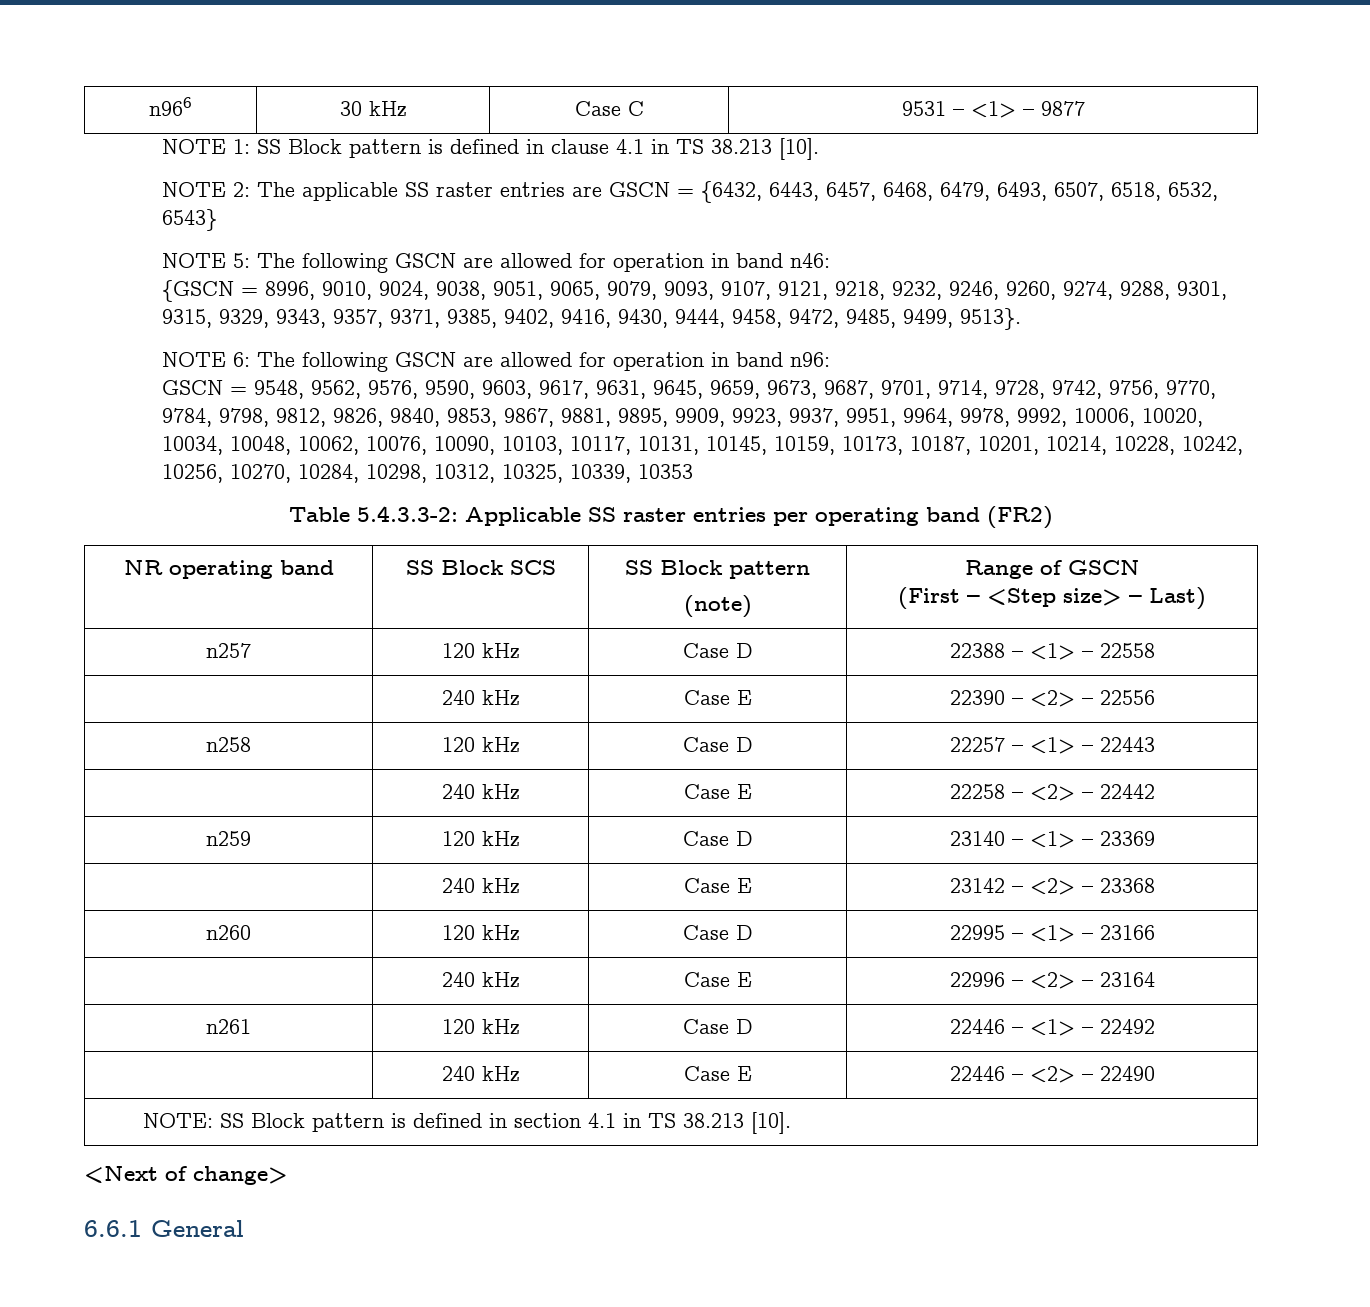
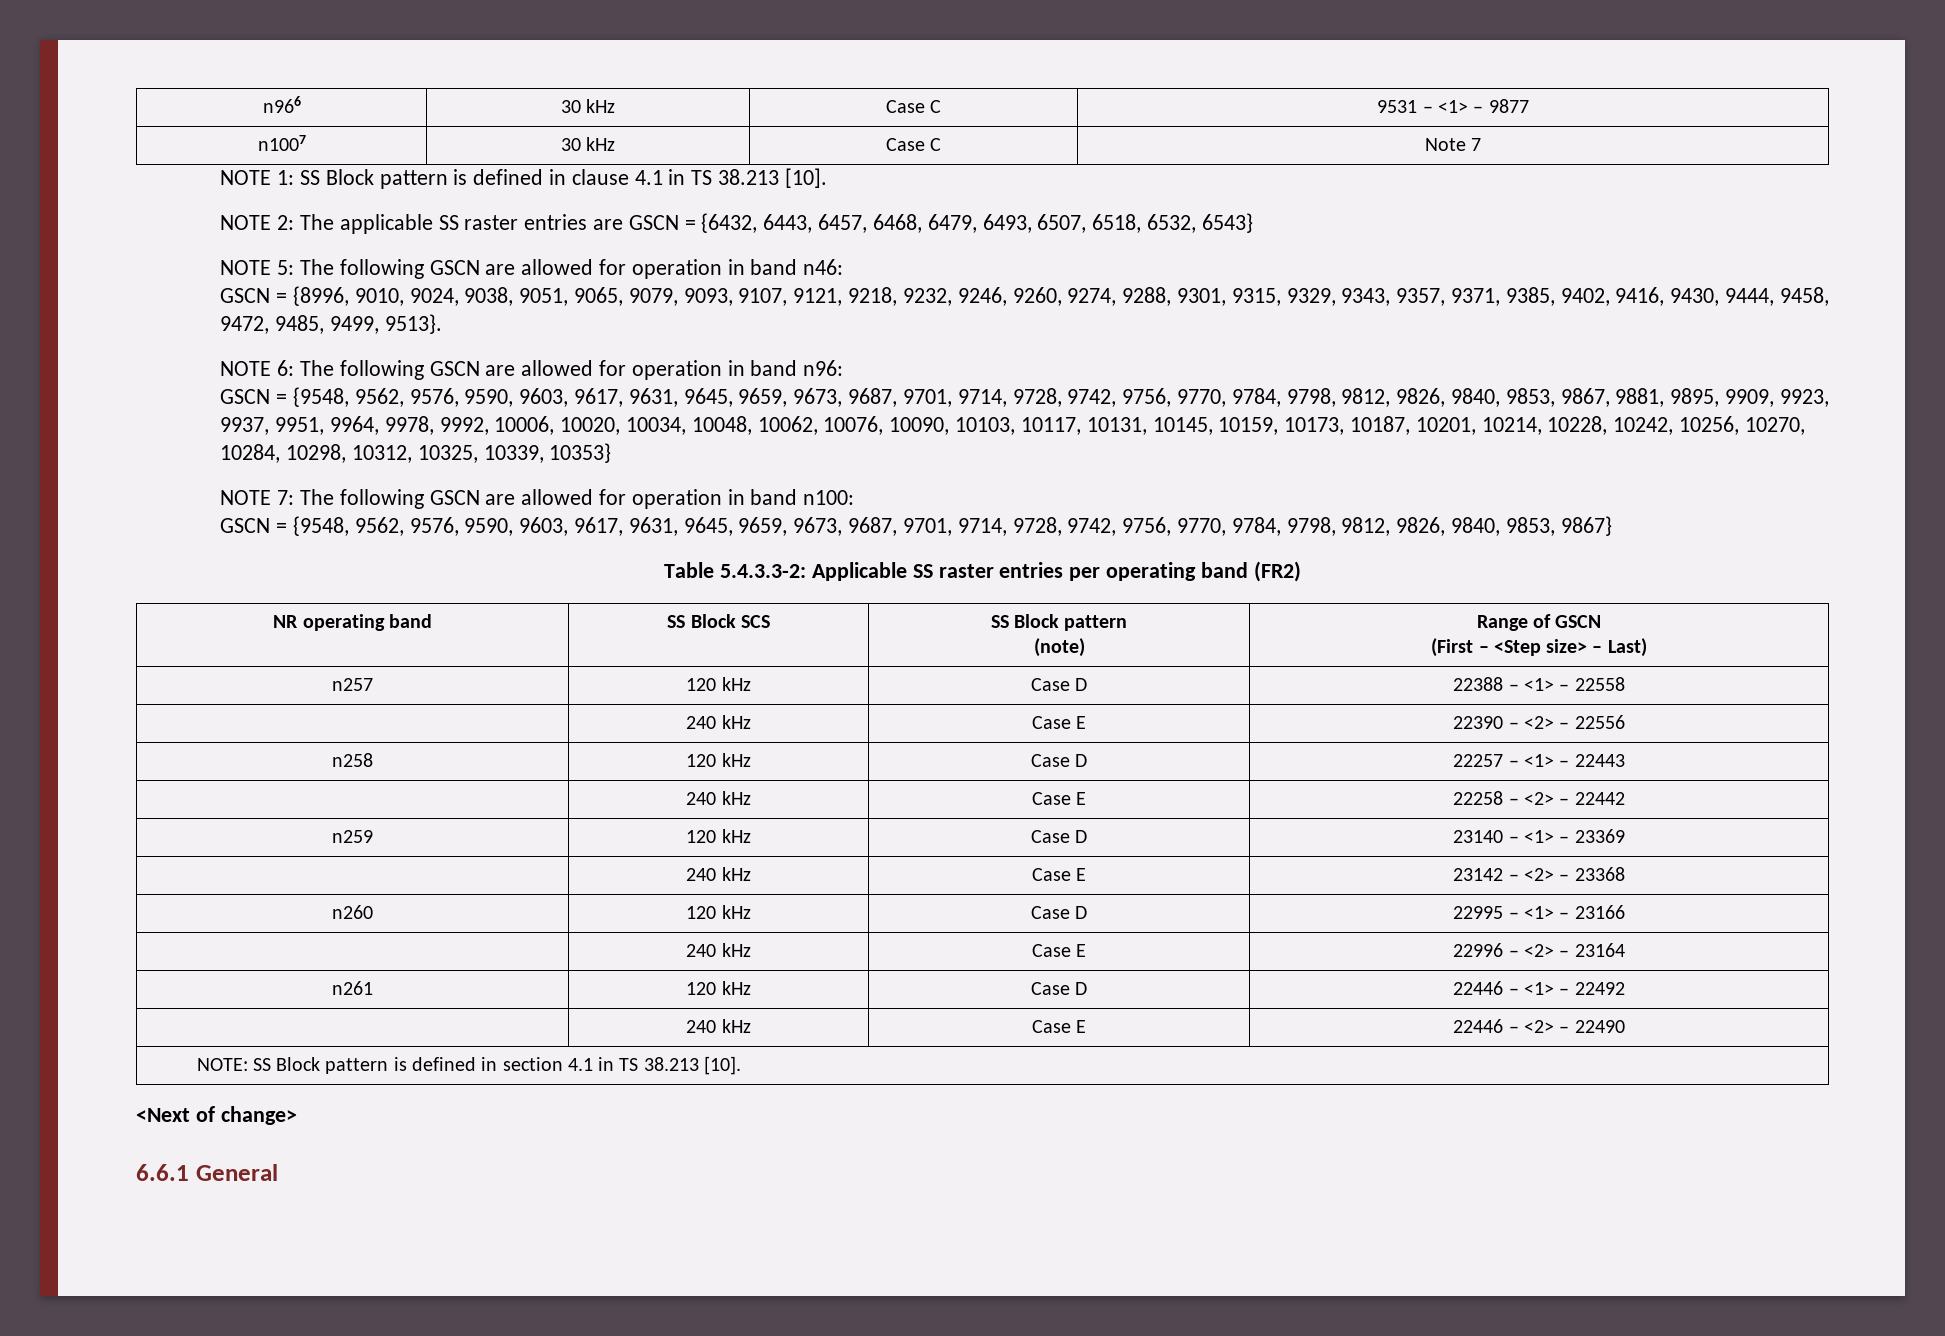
+ n1007 | 30 kHz | Case C | Note 7
- {GSCN = 8996, 9010, 9024, 9038, 9051, 9065, 9079, 9093, 9107, 9121, 9218, 9232, 9246, 9260, 9274, 9288, 9301, 9315, 9329, 9343, 9357, 9371, 9385, 9402, 9416, 9430, 9444, 9458, 9472, 9485, 9499, 9513}.
+ GSCN = {8996, 9010, 9024, 9038, 9051, 9065, 9079, 9093, 9107, 9121, 9218, 9232, 9246, 9260, 9274, 9288, 9301, 9315, 9329, 9343, 9357, 9371, 9385, 9402, 9416, 9430, 9444, 9458, 9472, 9485, 9499, 9513}.
- GSCN = 9548, 9562, 9576, 9590, 9603, 9617, 9631, 9645, 9659, 9673, 9687, 9701, 9714, 9728, 9742, 9756, 9770, 9784, 9798, 9812, 9826, 9840, 9853, 9867, 9881, 9895, 9909, 9923, 9937, 9951, 9964, 9978, 9992, 10006, 10020, 10034, 10048, 10062, 10076, 10090, 10103, 10117, 10131, 10145, 10159, 10173, 10187, 10201, 10214, 10228, 10242, 10256, 10270, 10284, 10298, 10312, 10325, 10339, 10353
+ GSCN = {9548, 9562, 9576, 9590, 9603, 9617, 9631, 9645, 9659, 9673, 9687, 9701, 9714, 9728, 9742, 9756, 9770, 9784, 9798, 9812, 9826, 9840, 9853, 9867, 9881, 9895, 9909, 9923, 9937, 9951, 9964, 9978, 9992, 10006, 10020, 10034, 10048, 10062, 10076, 10090, 10103, 10117, 10131, 10145, 10159, 10173, 10187, 10201, 10214, 10228, 10242, 10256, 10270, 10284, 10298, 10312, 10325, 10339, 10353}
+ NOTE 7: The following GSCN are allowed for operation in band n100:
+ GSCN = {9548, 9562, 9576, 9590, 9603, 9617, 9631, 9645, 9659, 9673, 9687, 9701, 9714, 9728, 9742, 9756, 9770, 9784, 9798, 9812, 9826, 9840, 9853, 9867}

